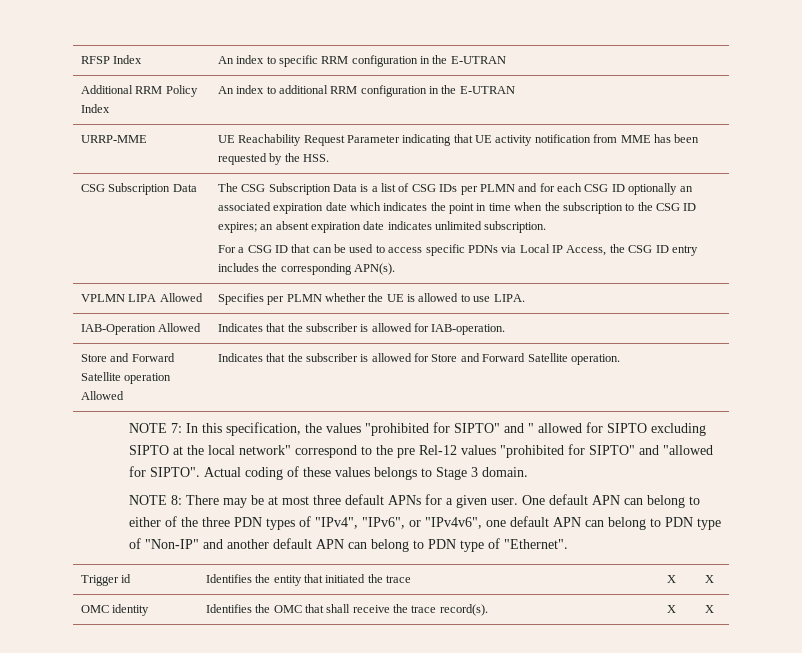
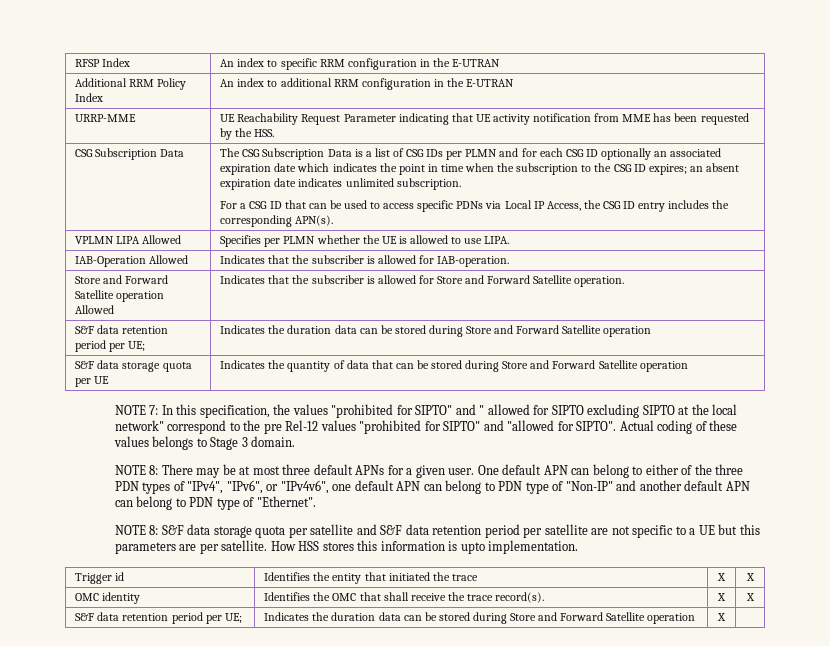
  Store and Forward Satellite operation Allowed | Indicates that the subscriber is allowed for Store and Forward Satellite operation.
+ S&F data retention period per UE; | Indicates the duration data can be stored during Store and Forward Satellite operation
+ S&F data storage quota per UE | Indicates the quantity of data that can be stored during Store and Forward Satellite operation
+ NOTE 8: S&F data storage quota per satellite and S&F data retention period per satellite are not specific to a UE but this parameters are per satellite. How HSS stores this information is upto implementation.
+ S&F data retention period per UE; | Indicates the duration data can be stored during Store and Forward Satellite operation | X |

